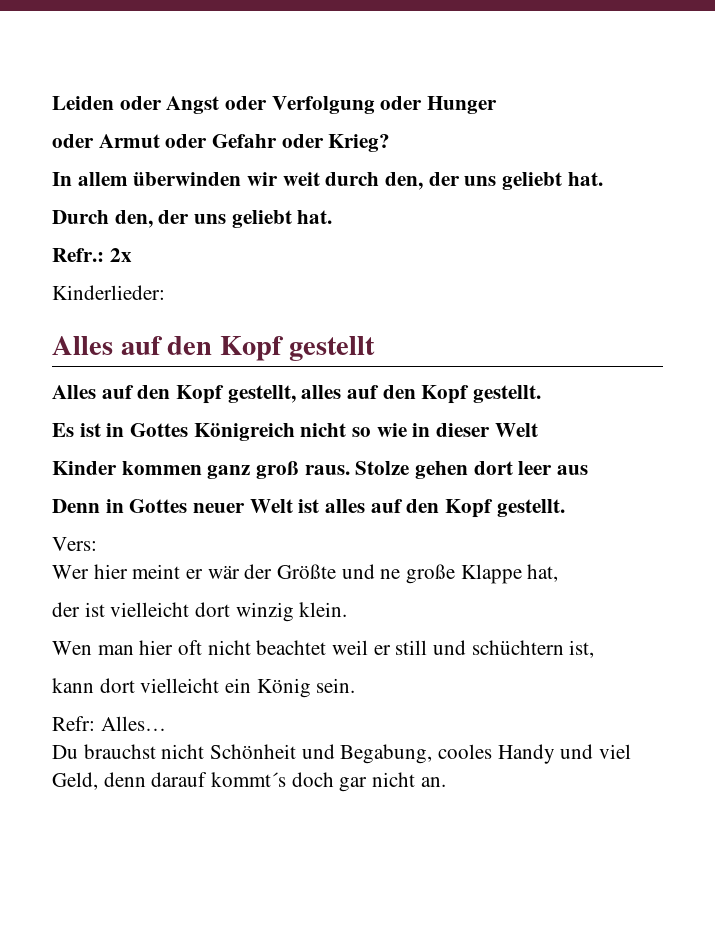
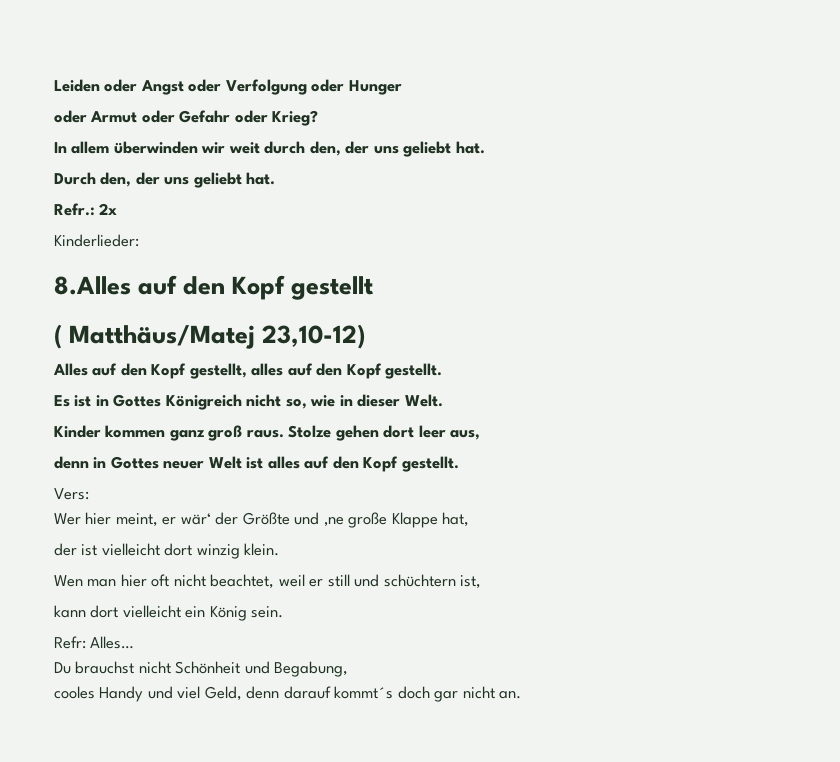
- Alles auf den Kopf gestellt
+ 8.Alles auf den Kopf gestellt
+ ( Matthäus/Matej 23,10-12)
- Es ist in Gottes Königreich nicht so wie in dieser Welt
+ Es ist in Gottes Königreich nicht so, wie in dieser Welt.
- Stolze gehen dort leer aus
- Denn in Gottes neuer Welt ist alles auf den Kopf gestellt.
+ Stolze gehen dort leer aus,
+ denn in Gottes neuer Welt ist alles auf den Kopf gestellt.
- Wer hier meint er wär der Größte und ne große Klappe hat,
+ Wer hier meint, er wär‘ der Größte und ‚ne große Klappe hat,
- Wen man hier oft nicht beachtet weil er still und schüchtern ist,
+ Wen man hier oft nicht beachtet, weil er still und schüchtern ist,
- Du brauchst nicht Schönheit und Begabung, cooles Handy und viel Geld, denn darauf kommt´s doch gar nicht an.
+ Du brauchst nicht Schönheit und Begabung,
+ cooles Handy und viel Geld, denn darauf kommt´s doch gar nicht an.

